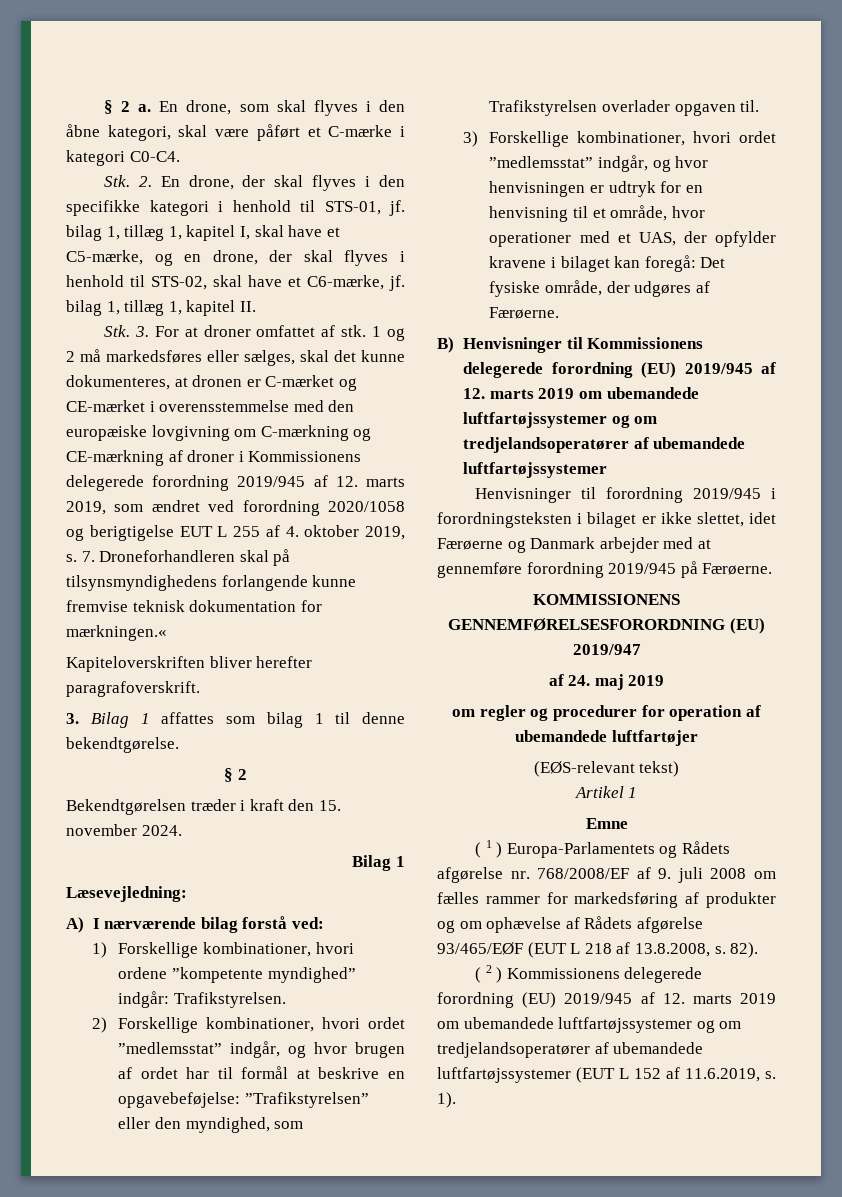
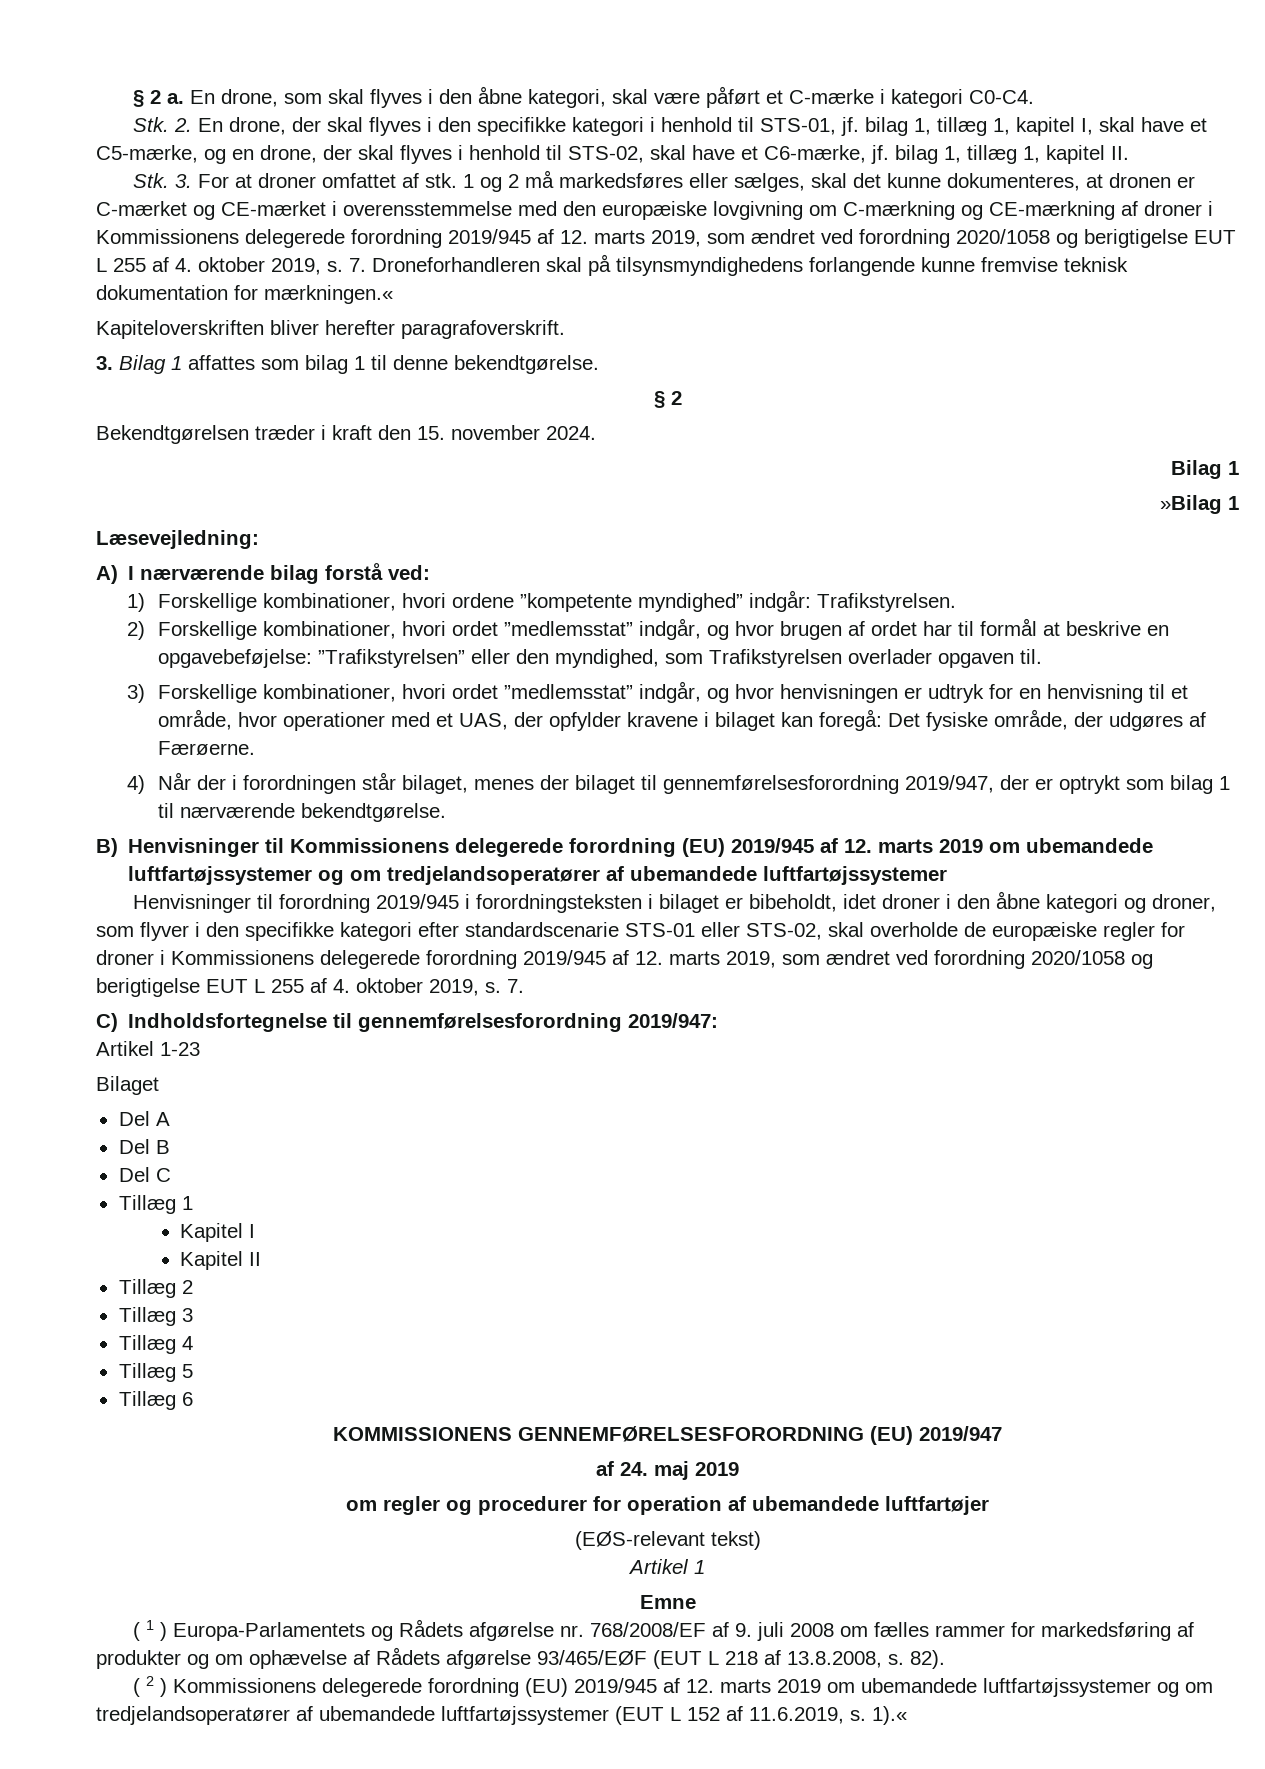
+ »Bilag 1
+ 4) Når der i forordningen står bilaget, menes der bilaget til gennemførelsesforordning 2019/947, der er optrykt som bilag 1 til nærværende bekendtgørelse.
- Henvisninger til forordning 2019/945 i forordningsteksten i bilaget er ikke slettet, idet Færøerne og Danmark arbejder med at gennemføre forordning 2019/945 på Færøerne.
+ Henvisninger til forordning 2019/945 i forordningsteksten i bilaget er bibeholdt, idet droner i den åbne kategori og droner, som flyver i den specifikke kategori efter standardscenarie STS-01 eller STS-02, skal overholde de europæiske regler for droner i Kommissionens delegerede forordning 2019/945 af 12. marts 2019, som ændret ved forordning 2020/1058 og berigtigelse EUT L 255 af 4. oktober 2019, s. 7.
+ C) Indholdsfortegnelse til gennemførelsesforordning 2019/947:
+ Artikel 1-23
+ Bilaget
+ Del A
+ Del B
+ Del C
+ Tillæg 1
+ Kapitel I
+ Kapitel II
+ Tillæg 2
+ Tillæg 3
+ Tillæg 4
+ Tillæg 5
+ Tillæg 6
- 1).
+ 1).«

